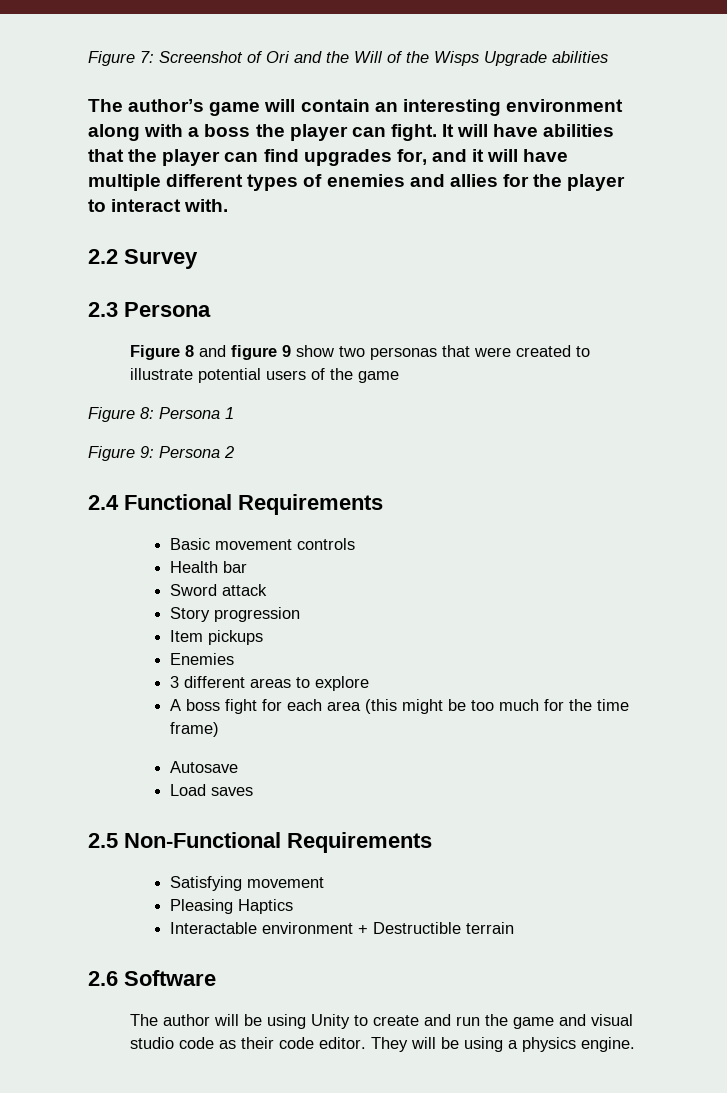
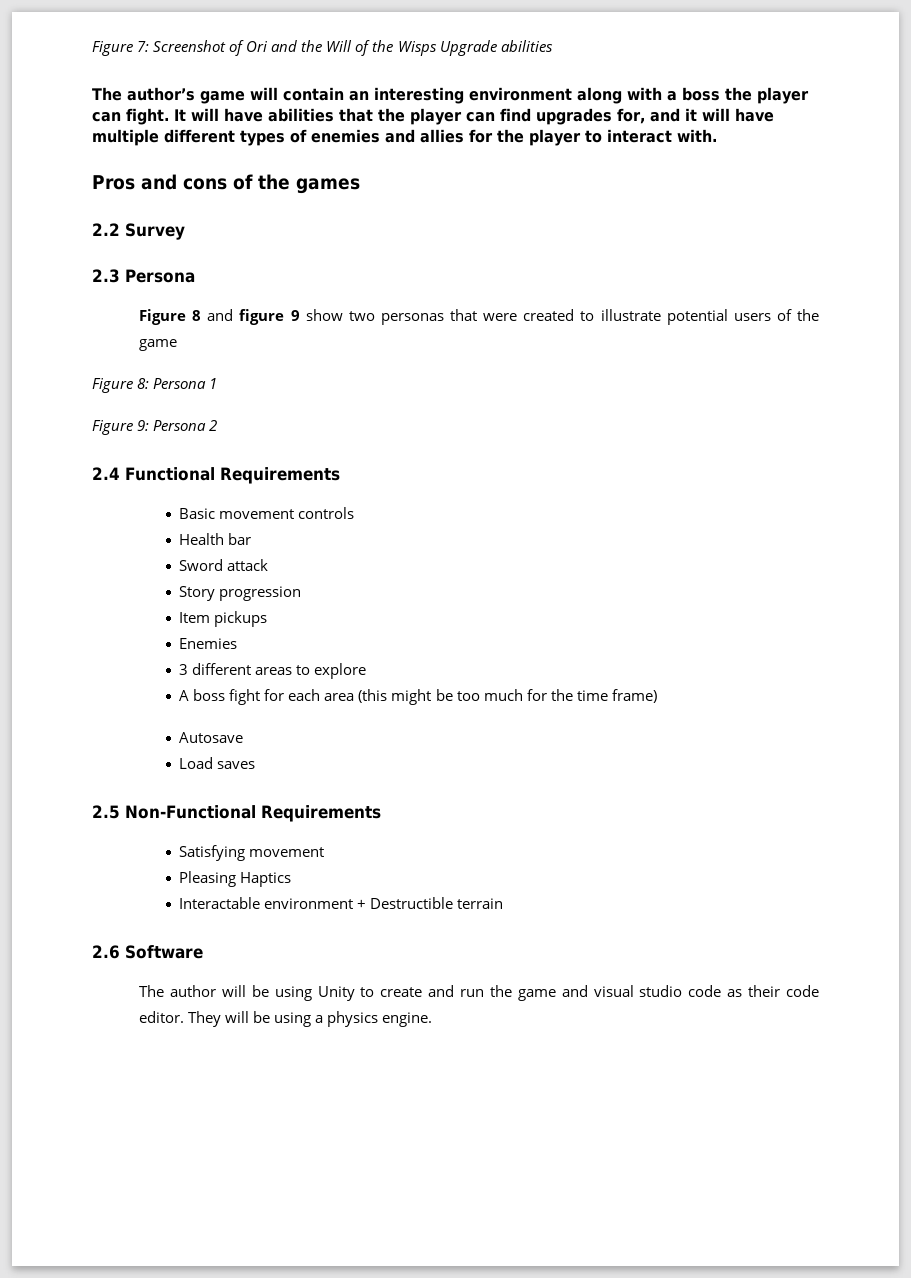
+ Pros and cons of the games

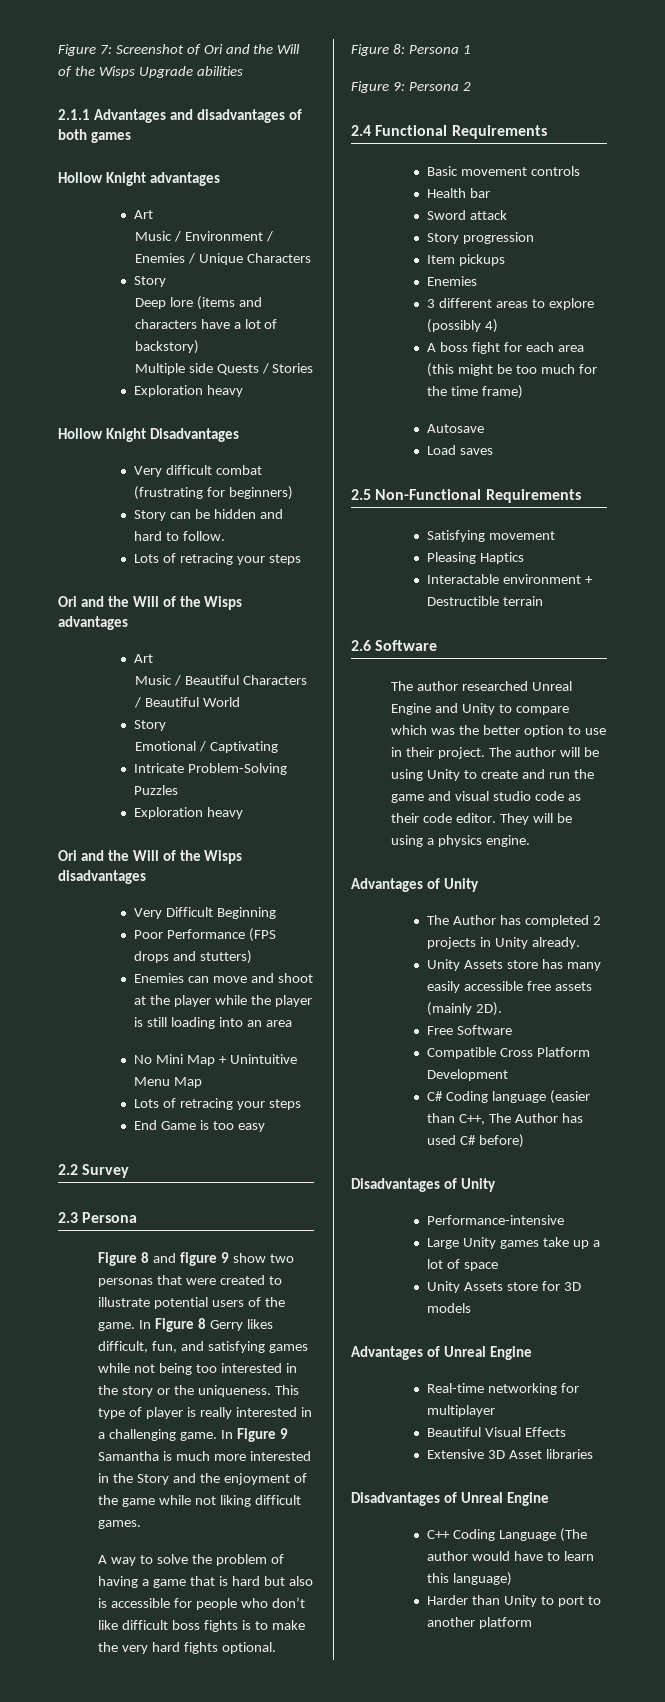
- The author’s game will contain an interesting environment along with a boss the player can fight. It will have abilities that the player can find upgrades for, and it will have multiple different types of enemies and allies for the player to interact with.
- Pros and cons of the games
+ 2.1.1 Advantages and disadvantages of both games
+ Hollow Knight advantages
+ Art
+ Music / Environment / Enemies / Unique Characters
+ Story
+ Deep lore (items and characters have a lot of backstory)
+ Multiple side Quests / Stories
+ Exploration heavy
+ Hollow Knight Disadvantages
+ Very difficult combat (frustrating for beginners)
+ Story can be hidden and hard to follow.
+ Lots of retracing your steps
+ Ori and the Will of the Wisps advantages
+ Art
+ Music / Beautiful Characters / Beautiful World
+ Story
+ Emotional / Captivating
+ Intricate Problem-Solving Puzzles
+ Exploration heavy
+ Ori and the Will of the Wisps disadvantages
+ Very Difficult Beginning
+ Poor Performance (FPS drops and stutters)
+ Enemies can move and shoot at the player while the player is still loading into an area
+ No Mini Map + Unintuitive Menu Map
+ Lots of retracing your steps
+ End Game is too easy
- Figure 8 and figure 9 show two personas that were created to illustrate potential users of the game
+ Figure 8 and figure 9 show two personas that were created to illustrate potential users of the game. In Figure 8 Gerry likes difficult, fun, and satisfying games while not being too interested in the story or the uniqueness. This type of player is really interested in a challenging game. In Figure 9 Samantha is much more interested in the Story and the enjoyment of the game while not liking difficult games.
+ A way to solve the problem of having a game that is hard but also is accessible for people who don’t like difficult boss fights is to make the very hard fights optional.
- 3 different areas to explore
+ 3 different areas to explore (possibly 4)
- The author will be using Unity to create and run the game and visual studio code as their code editor.
+ The author researched Unreal Engine and Unity to compare which was the better option to use in their project. The author will be using Unity to create and run the game and visual studio code as their code editor.
+ Advantages of Unity
+ The Author has completed 2 projects in Unity already.
+ Unity Assets store has many easily accessible free assets (mainly 2D).
+ Free Software
+ Compatible Cross Platform Development
+ C# Coding language (easier than C++, The Author has used C# before)
+ Disadvantages of Unity
+ Performance-intensive
+ Large Unity games take up a lot of space
+ Unity Assets store for 3D models
+ Advantages of Unreal Engine
+ Real-time networking for multiplayer
+ Beautiful Visual Effects
+ Extensive 3D Asset libraries
+ Disadvantages of Unreal Engine
+ C++ Coding Language (The author would have to learn this language)
+ Harder than Unity to port to another platform

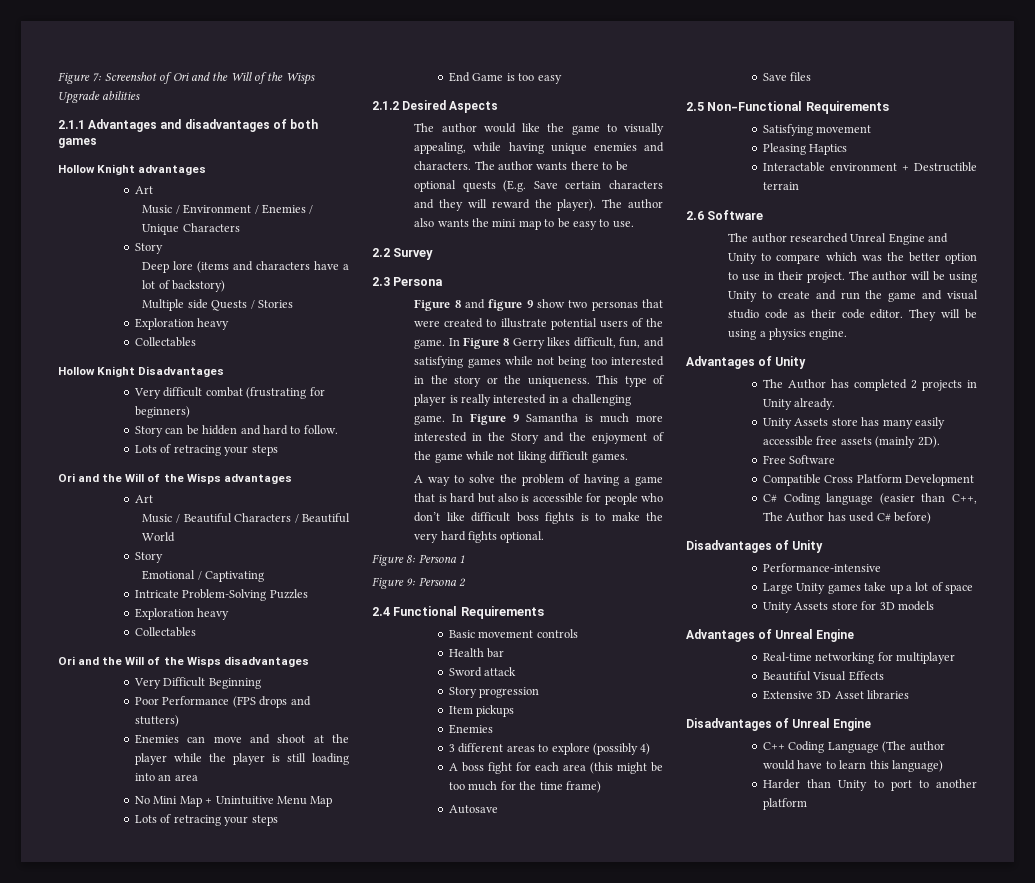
  Multiple side Quests / Stories
  Exploration heavy
+ Collectables
  Intricate Problem-Solving Puzzles
  Exploration heavy
+ Collectables
+ 2.1.2 Desired Aspects
+ The author would like the game to visually appealing, while having unique enemies and characters. The author wants there to be optional quests (E.g. Save certain characters and they will reward the player). The author also wants the mini map to be easy to use.
- Load saves
+ Save files

